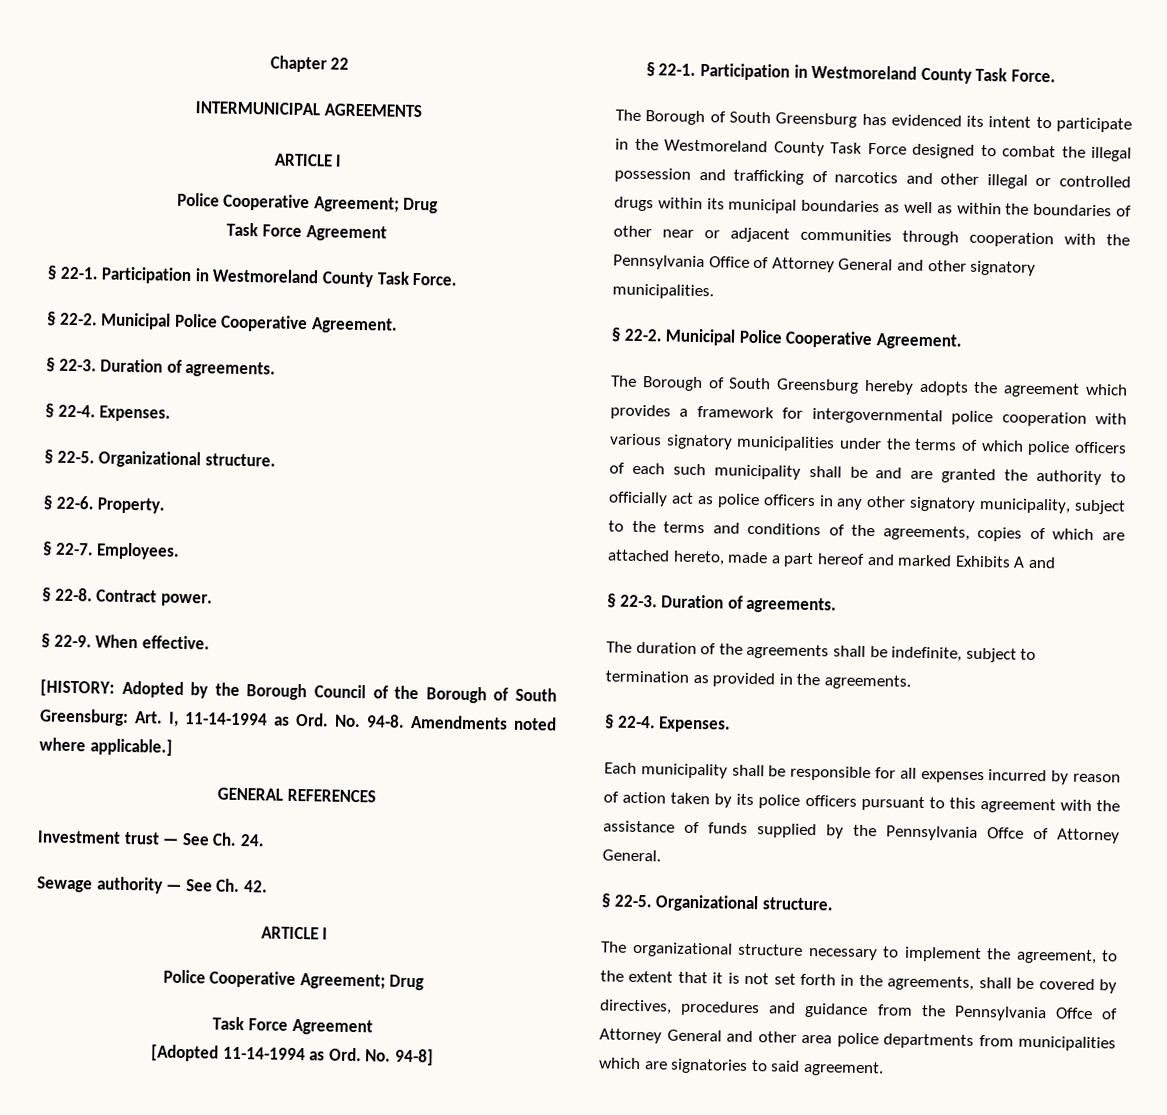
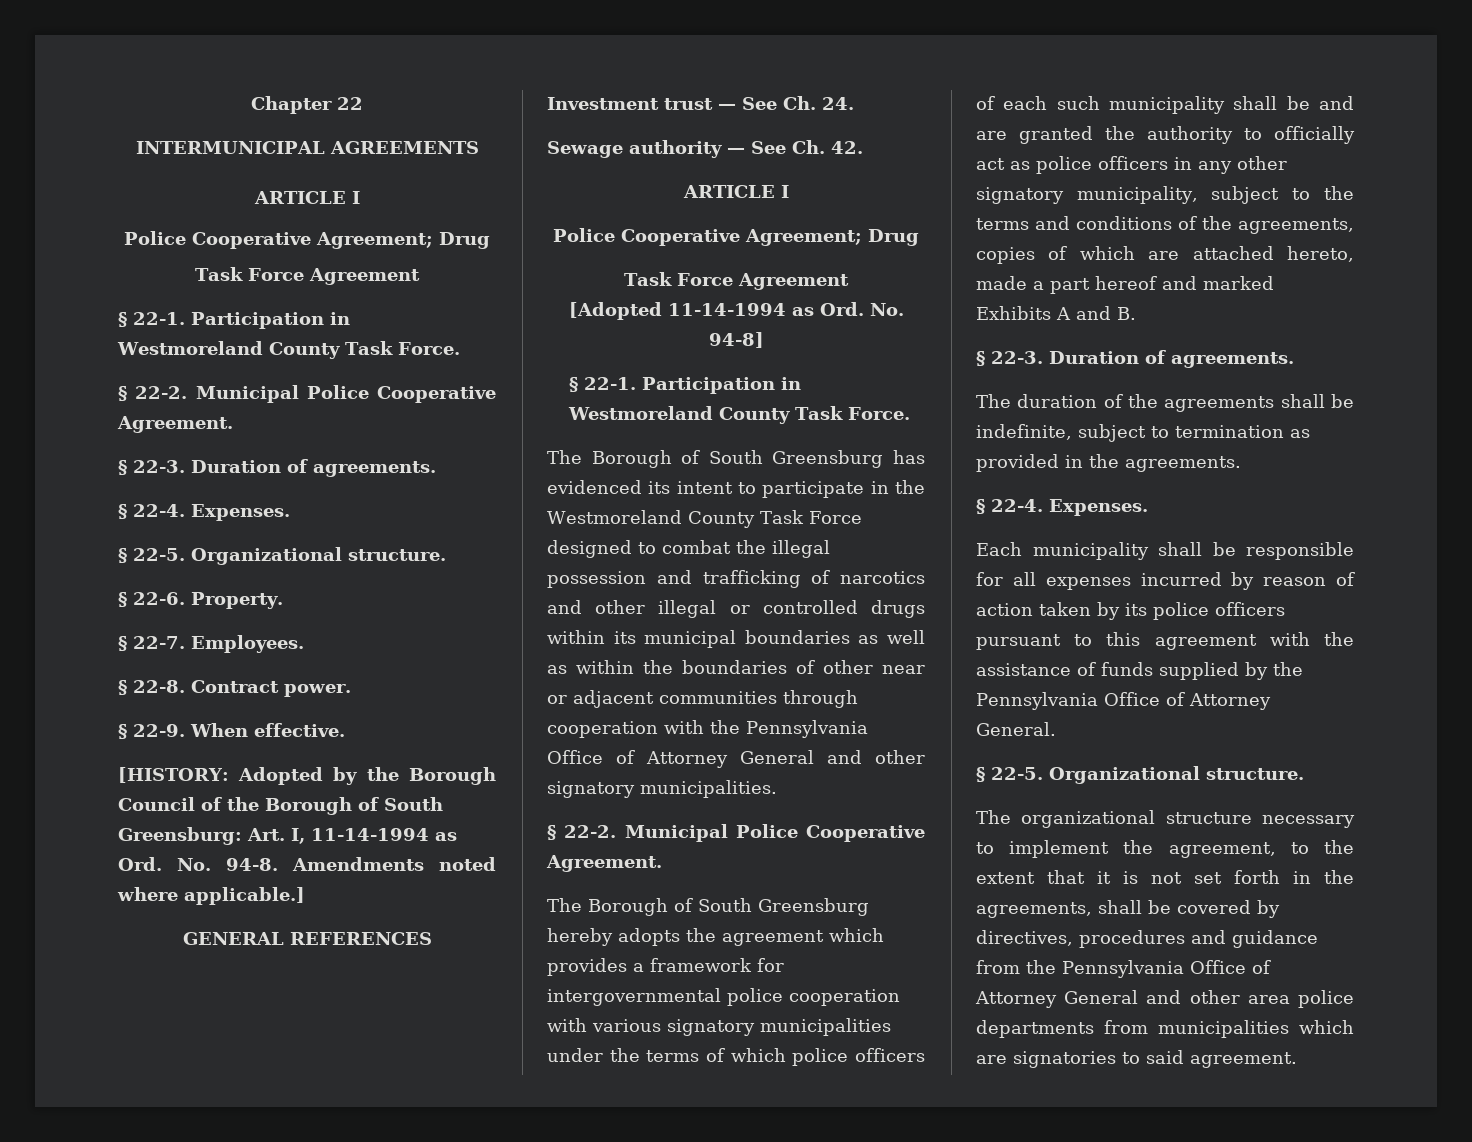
- The Borough of South Greensburg hereby adopts the agreement which provides a framework for intergovernmental police cooperation with various signatory municipalities under the terms of which police officers of each such municipality shall be and are granted the authority to officially act as police officers in any other signatory municipality, subject to the terms and conditions of the agreements, copies of which are attached hereto, made a part hereof and marked Exhibits A and
+ The Borough of South Greensburg hereby adopts the agreement which provides a framework for intergovernmental police cooperation with various signatory municipalities under the terms of which police officers of each such municipality shall be and are granted the authority to officially act as police officers in any other signatory municipality, subject to the terms and conditions of the agreements, copies of which are attached hereto, made a part hereof and marked Exhibits A and B.
- Each municipality shall be responsible for all expenses incurred by reason of action taken by its police officers pursuant to this agreement with the assistance of funds supplied by the Pennsylvania Offce of Attorney General.
+ Each municipality shall be responsible for all expenses incurred by reason of action taken by its police officers pursuant to this agreement with the assistance of funds supplied by the Pennsylvania Office of Attorney General.
- The organizational structure necessary to implement the agreement, to the extent that it is not set forth in the agreements, shall be covered by directives, procedures and guidance from the Pennsylvania Offce of Attorney General and other area police departments from municipalities which are signatories to said agreement.
+ The organizational structure necessary to implement the agreement, to the extent that it is not set forth in the agreements, shall be covered by directives, procedures and guidance from the Pennsylvania Office of Attorney General and other area police departments from municipalities which are signatories to said agreement.

